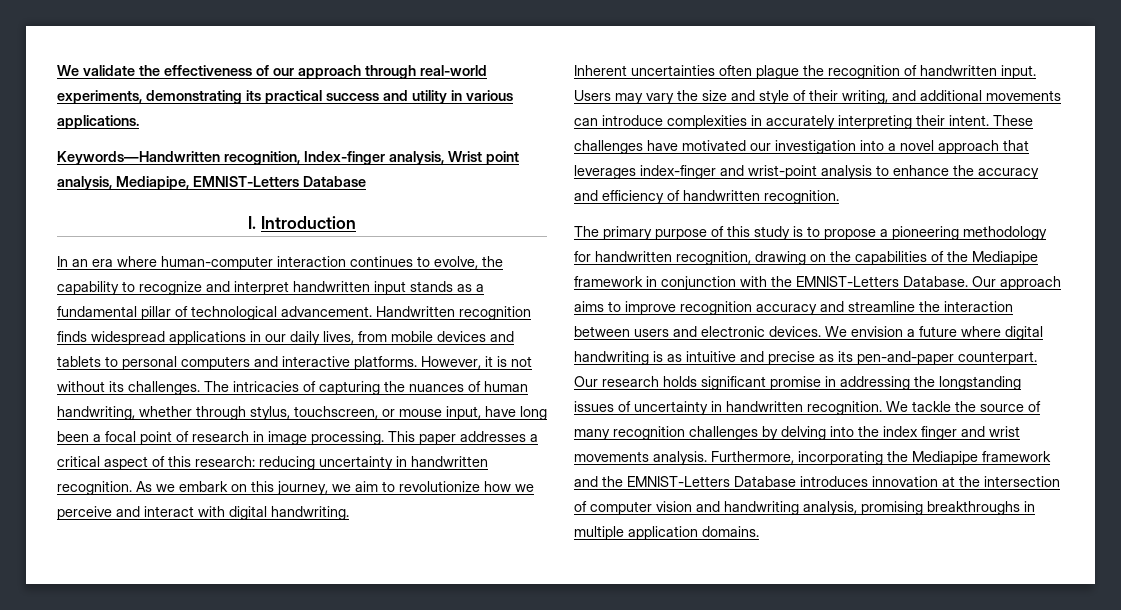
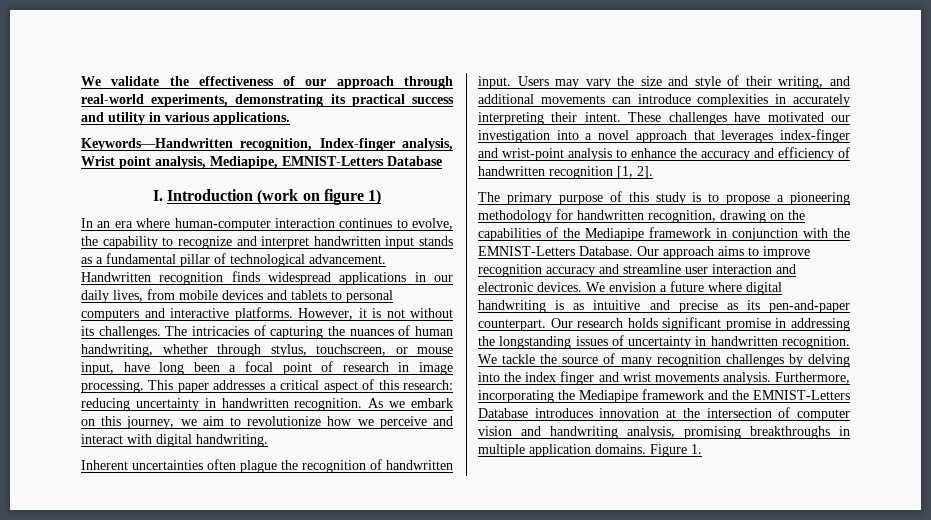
- I. Introduction
+ I. Introduction (work on figure 1)
- These challenges have motivated our investigation into a novel approach that leverages index-finger and wrist-point analysis to enhance the accuracy and efficiency of handwritten recognition.
+ These challenges have motivated our investigation into a novel approach that leverages index-finger and wrist-point analysis to enhance the accuracy and efficiency of handwritten recognition [1, 2].
- Our approach aims to improve recognition accuracy and streamline the interaction between users and electronic devices.
+ Our approach aims to improve recognition accuracy and streamline user interaction and electronic devices.
+ Figure 1.

